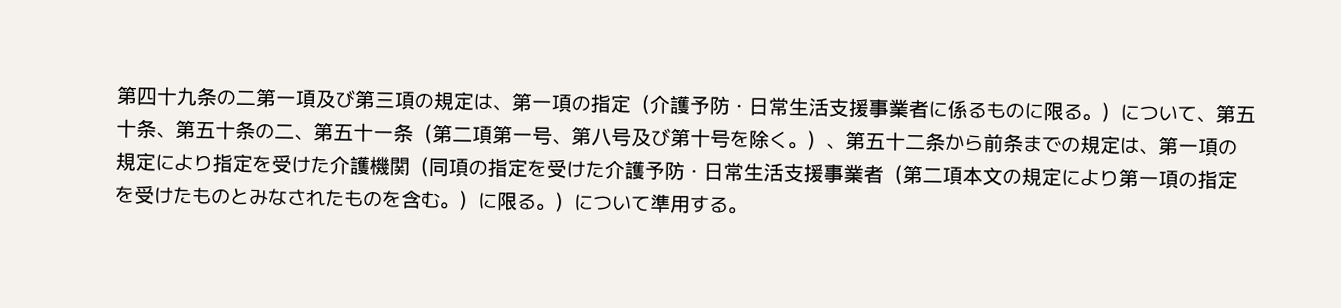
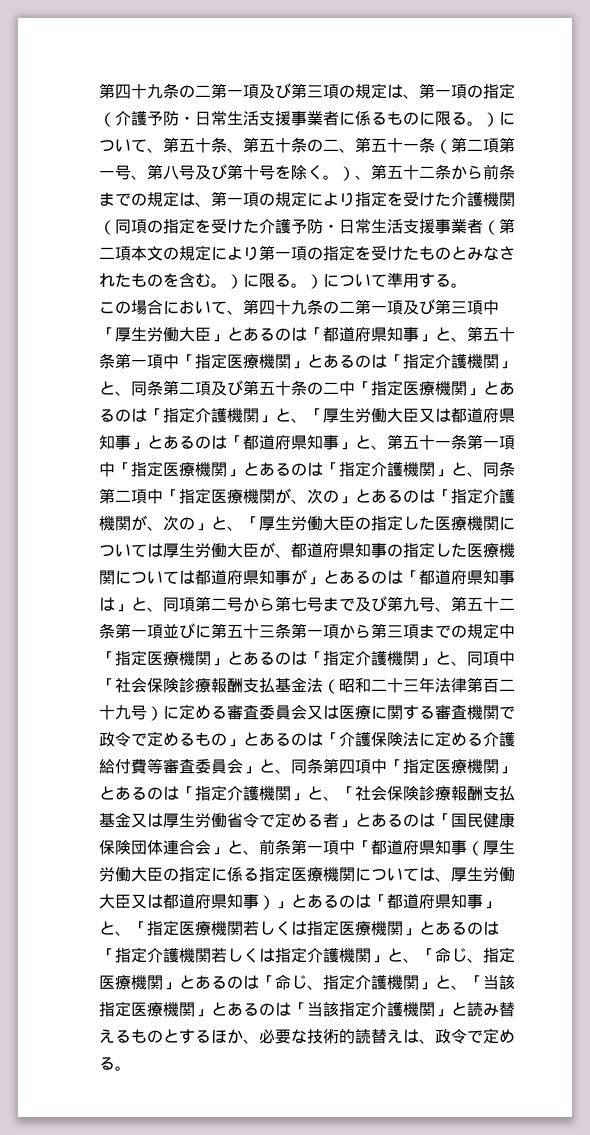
+ この場合において、第四十九条の二第一項及び第三項中「厚生労働大臣」とあるのは「都道府県知事」と、第五十条第一項中「指定医療機関」とあるのは「指定介護機関」と、同条第二項及び第五十条の二中「指定医療機関」とあるのは「指定介護機関」と、「厚生労働大臣又は都道府県知事」とあるのは「都道府県知事」と、第五十一条第一項中「指定医療機関」とあるのは「指定介護機関」と、同条第二項中「指定医療機関が、次の」とあるのは「指定介護機関が、次の」と、「厚生労働大臣の指定した医療機関については厚生労働大臣が、都道府県知事の指定した医療機関については都道府県知事が」とあるのは「都道府県知事は」と、同項第二号から第七号まで及び第九号、第五十二条第一項並びに第五十三条第一項から第三項までの規定中「指定医療機関」とあるのは「指定介護機関」と、同項中「社会保険診療報酬支払基金法（昭和二十三年法律第百二十九号）に定める審査委員会又は医療に関する審査機関で政令で定めるもの」とあるのは「介護保険法に定める介護給付費等審査委員会」と、同条第四項中「指定医療機関」とあるのは「指定介護機関」と、「社会保険診療報酬支払基金又は厚生労働省令で定める者」とあるのは「国民健康保険団体連合会」と、前条第一項中「都道府県知事（厚生労働大臣の指定に係る指定医療機関については、厚生労働大臣又は都道府県知事）」とあるのは「都道府県知事」と、「指定医療機関若しくは指定医療機関」とあるのは「指定介護機関若しくは指定介護機関」と、「命じ、指定医療機関」とあるのは「命じ、指定介護機関」と、「当該指定医療機関」とあるのは「当該指定介護機関」と読み替えるものとするほか、必要な技術的読替えは、政令で定める。

